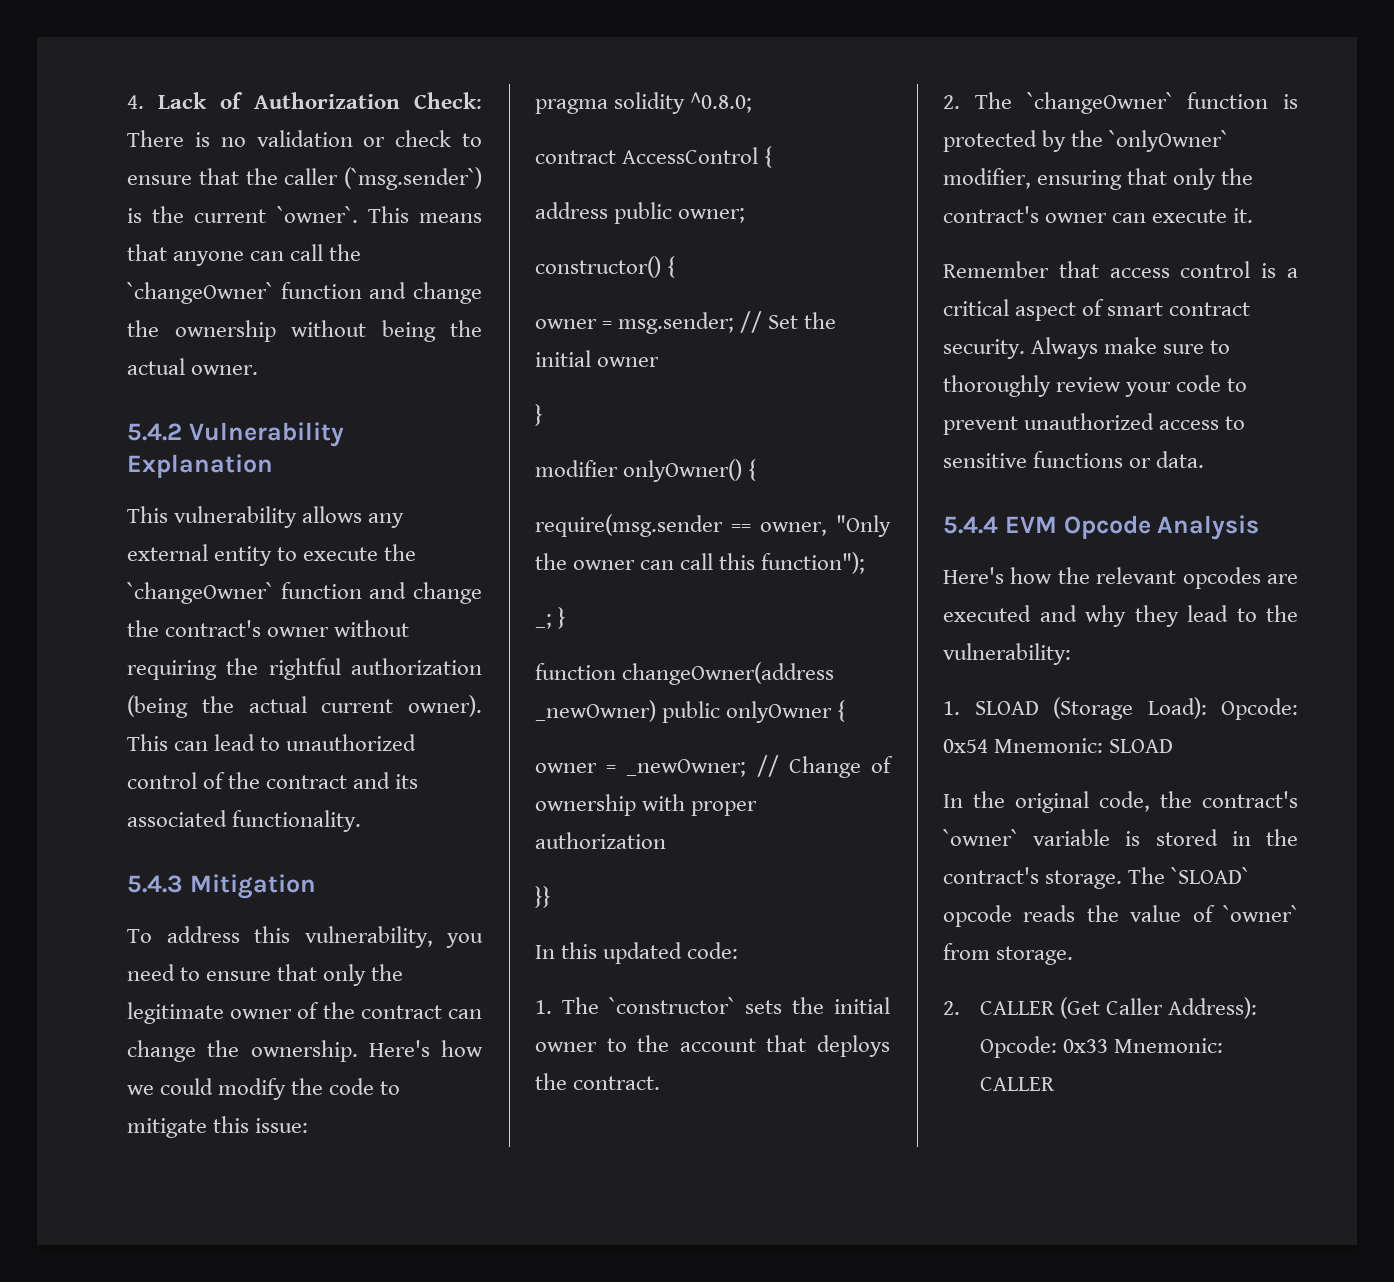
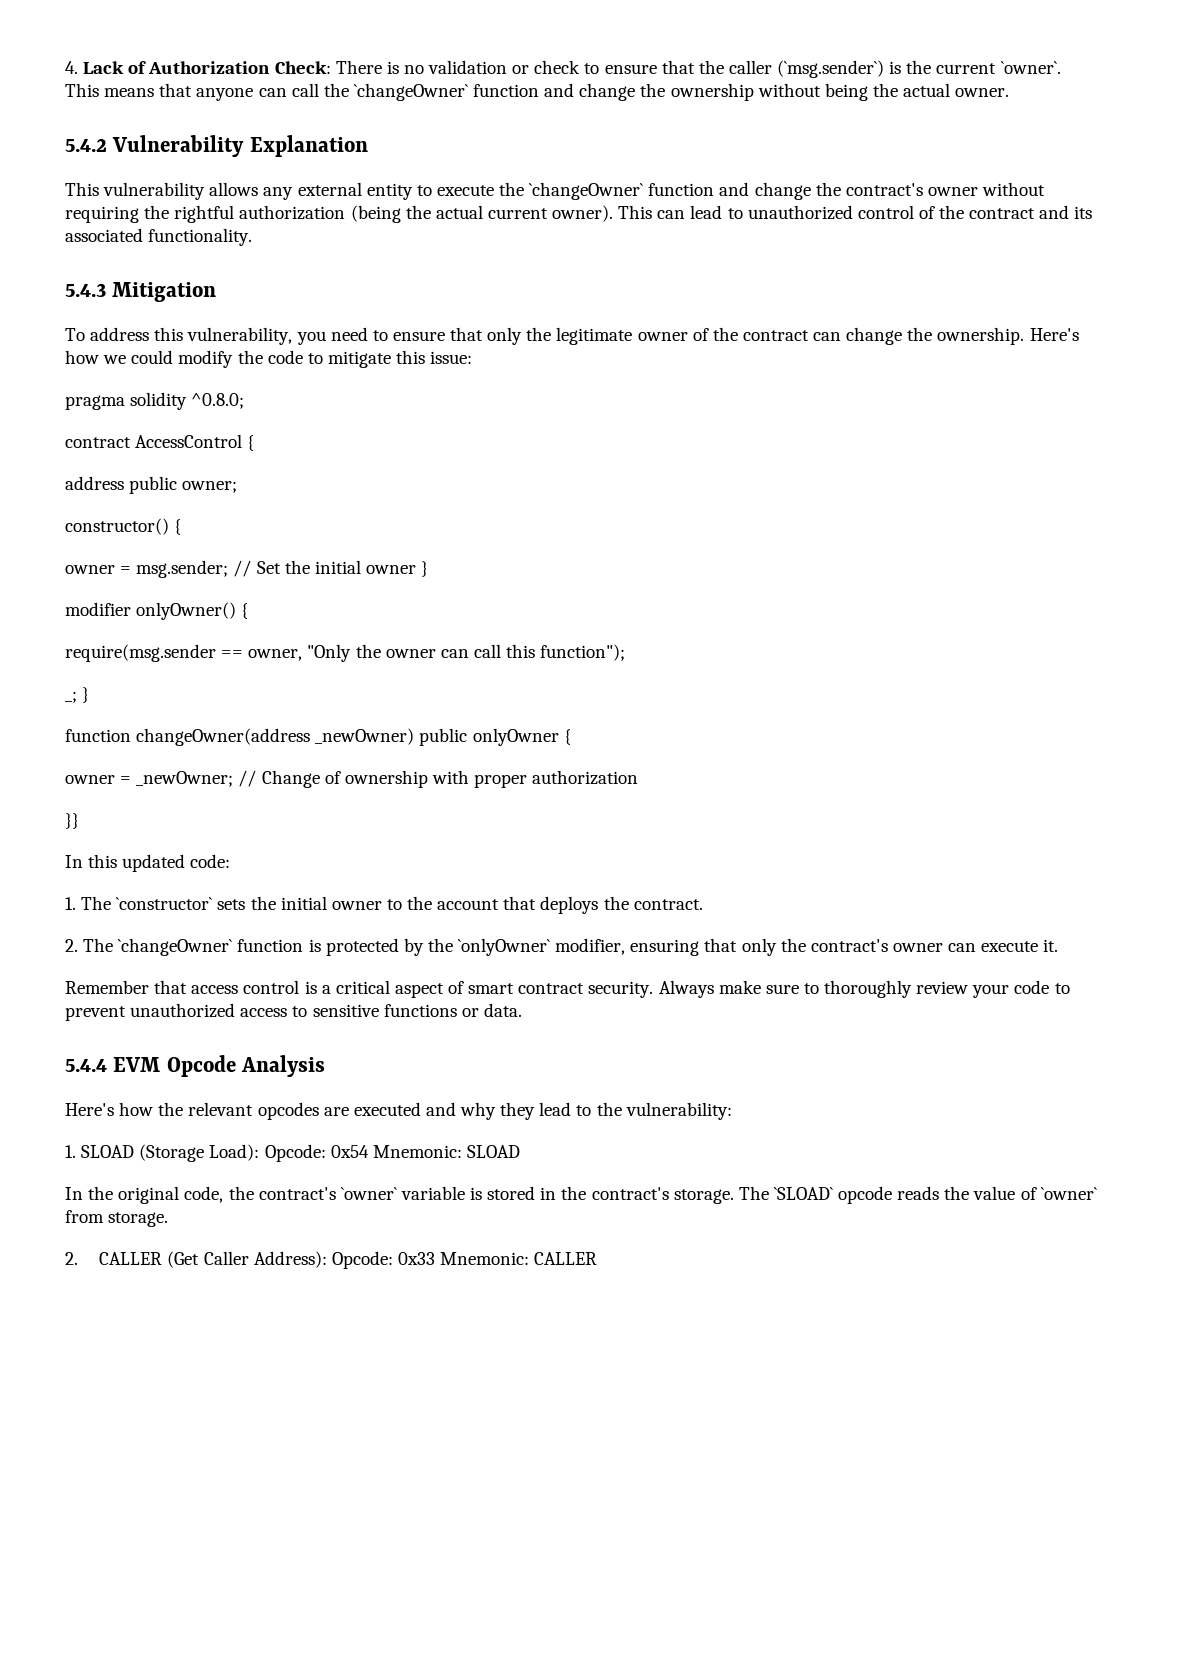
- owner = msg.sender; // Set the initial owner
- }
+ owner = msg.sender; // Set the initial owner }

